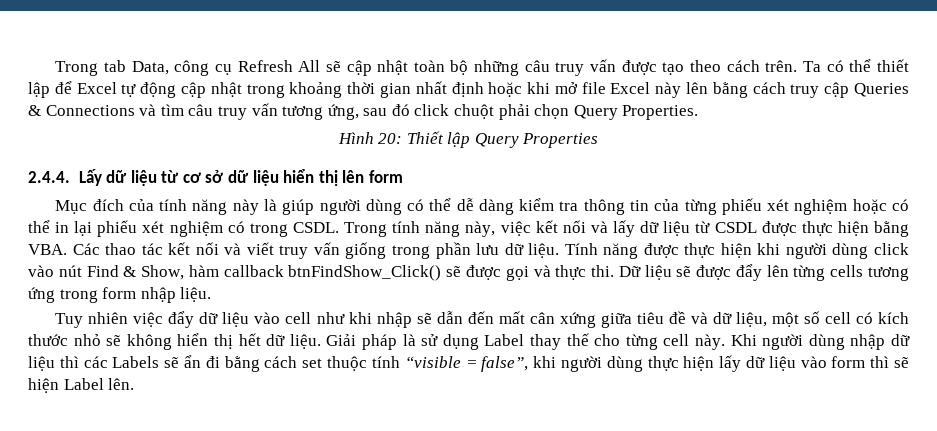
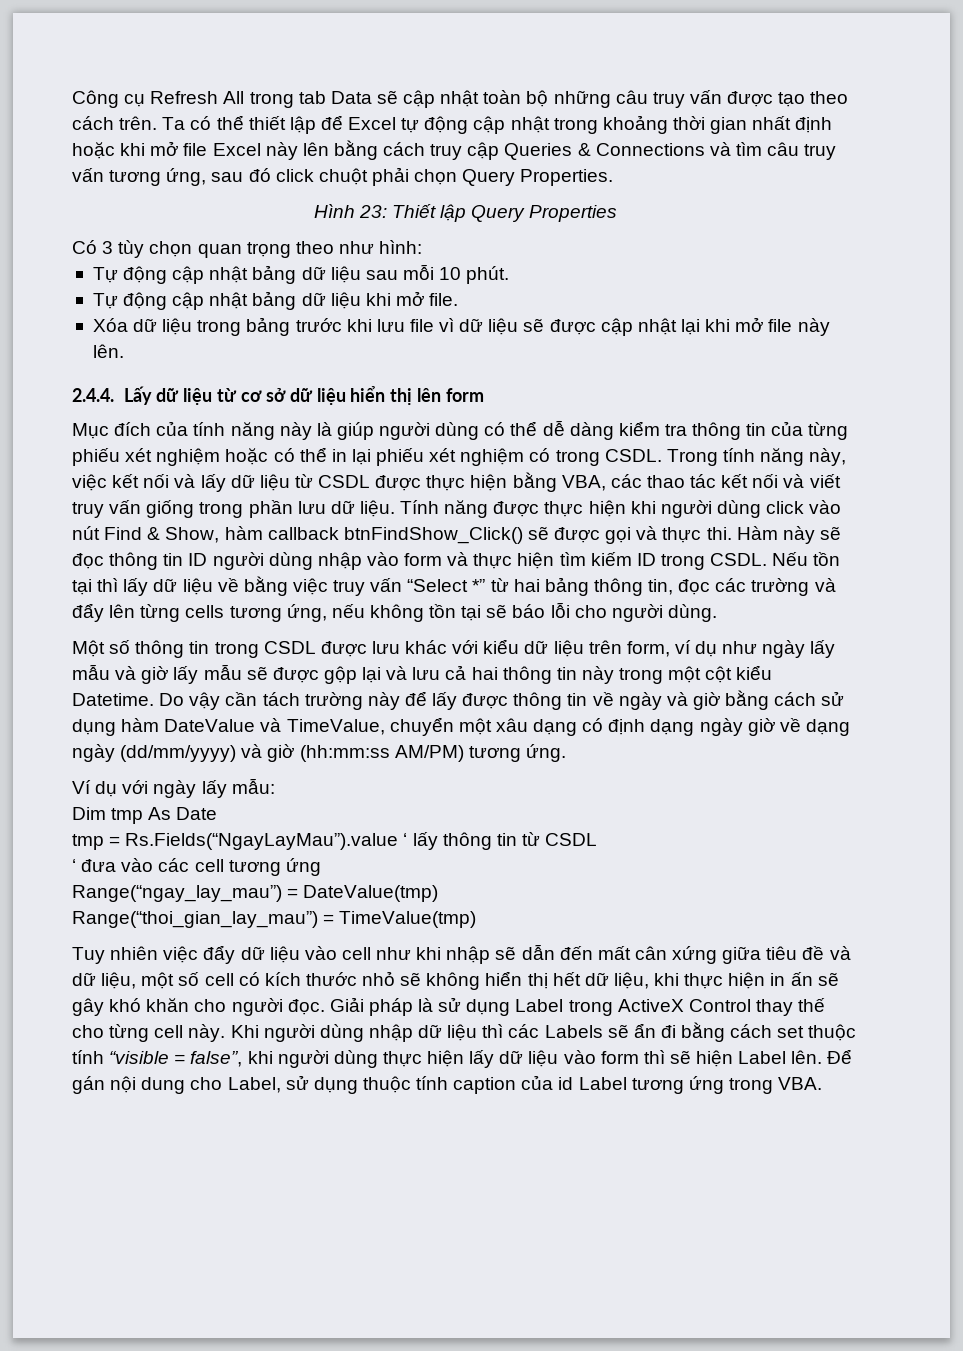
- Trong tab Data, công cụ Refresh All sẽ cập nhật toàn bộ những câu truy vấn được tạo theo cách trên.
+ Công cụ Refresh All trong tab Data sẽ cập nhật toàn bộ những câu truy vấn được tạo theo cách trên.
- Hình 20: Thiết lập Query Properties
+ Hình 23: Thiết lập Query Properties
+ Có 3 tùy chọn quan trọng theo như hình:
+ Tự động cập nhật bảng dữ liệu sau mỗi 10 phút.
+ Tự động cập nhật bảng dữ liệu khi mở file.
+ Xóa dữ liệu trong bảng trước khi lưu file vì dữ liệu sẽ được cập nhật lại khi mở file này lên.
- Trong tính năng này, việc kết nối và lấy dữ liệu từ CSDL được thực hiện bằng VBA. Các thao tác kết nối và viết truy vấn giống trong phần lưu dữ liệu.
+ Trong tính năng này, việc kết nối và lấy dữ liệu từ CSDL được thực hiện bằng VBA, các thao tác kết nối và viết truy vấn giống trong phần lưu dữ liệu.
- Dữ liệu sẽ được đẩy lên từng cells tương ứng trong form nhập liệu.
+ Hàm này sẽ đọc thông tin ID người dùng nhập vào form và thực hiện tìm kiếm ID trong CSDL. Nếu tồn tại thì lấy dữ liệu về bằng việc truy vấn “Select *” từ hai bảng thông tin, đọc các trường và đẩy lên từng cells tương ứng, nếu không tồn tại sẽ báo lỗi cho người dùng.
+ Một số thông tin trong CSDL được lưu khác với kiểu dữ liệu trên form, ví dụ như ngày lấy mẫu và giờ lấy mẫu sẽ được gộp lại và lưu cả hai thông tin này trong một cột kiểu Datetime. Do vậy cần tách trường này để lấy được thông tin về ngày và giờ bằng cách sử dụng hàm DateValue và TimeValue, chuyển một xâu dạng có định dạng ngày giờ về dạng ngày (dd/mm/yyyy) và giờ (hh:mm:ss AM/PM) tương ứng.
+ Ví dụ với ngày lấy mẫu:
+ Dim tmp As Date
+ tmp = Rs.Fields(“NgayLayMau”).value ‘ lấy thông tin từ CSDL
+ ‘ đưa vào các cell tương ứng
+ Range(“ngay_lay_mau”) = DateValue(tmp)
+ Range(“thoi_gian_lay_mau”) = TimeValue(tmp)
- Tuy nhiên việc đẩy dữ liệu vào cell như khi nhập sẽ dẫn đến mất cân xứng giữa tiêu đề và dữ liệu, một số cell có kích thước nhỏ sẽ không hiển thị hết dữ liệu.
+ Tuy nhiên việc đẩy dữ liệu vào cell như khi nhập sẽ dẫn đến mất cân xứng giữa tiêu đề và dữ liệu, một số cell có kích thước nhỏ sẽ không hiển thị hết dữ liệu, khi thực hiện in ấn sẽ gây khó khăn cho người đọc.
- Giải pháp là sử dụng Label thay thế cho từng cell này.
+ Giải pháp là sử dụng Label trong ActiveX Control thay thế cho từng cell này.
+ Để gán nội dung cho Label, sử dụng thuộc tính caption của id Label tương ứng trong VBA.

